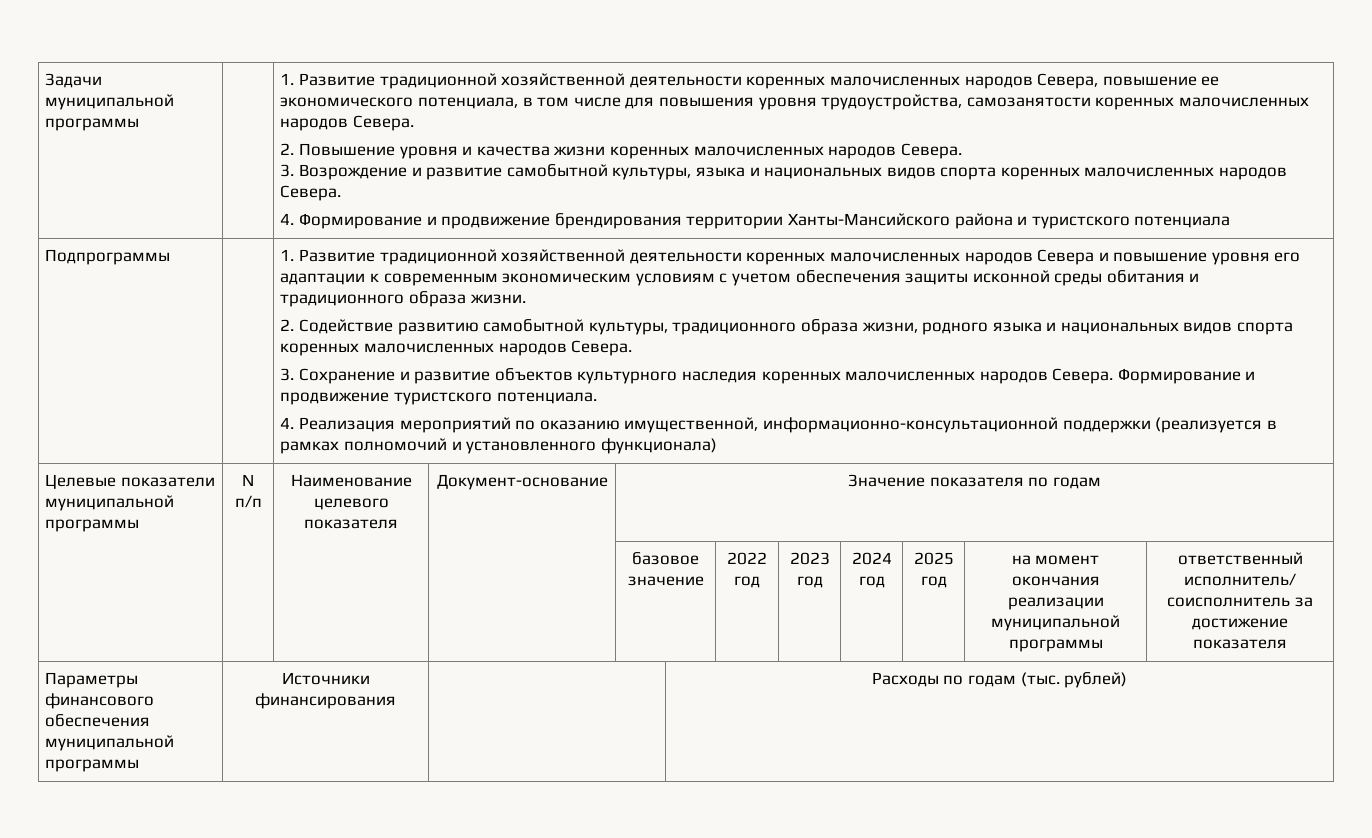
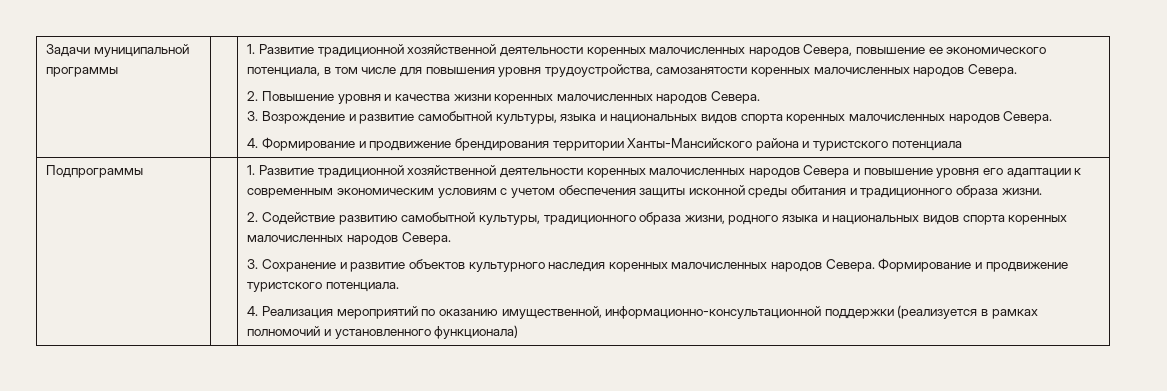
- Целевые показатели муниципальной программы | N п/п | Наименование целевого показателя | Документ-основание | Значение показателя по годам
- | | | | базовое значение | 2022 год | 2023 год | 2024 год | 2025 год | на момент окончания реализации муниципальной программы | ответственный исполнитель/ соисполнитель за достижение показателя
- Параметры финансового обеспечения муниципальной программы | Источники финансирования | | Расходы по годам (тыс. рублей)

